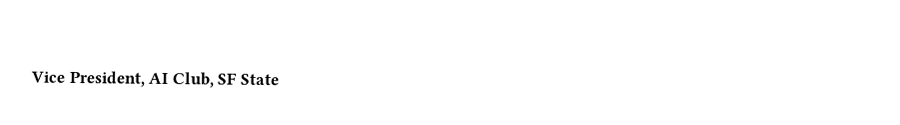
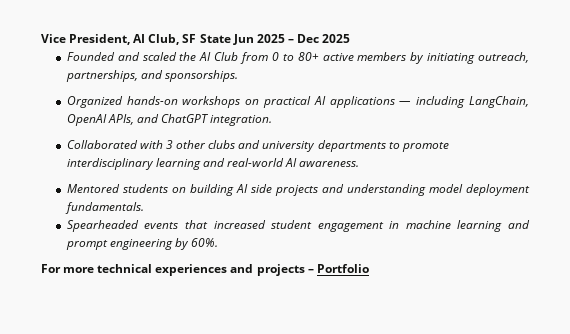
- Vice President, AI Club, SF State
+ Vice President, AI Club, SF State Jun 2025 – Dec 2025
+ Founded and scaled the AI Club from 0 to 80+ active members by initiating outreach, partnerships, and sponsorships.
+ Organized hands-on workshops on practical AI applications — including LangChain, OpenAI APIs, and ChatGPT integration.
+ Collaborated with 3 other clubs and university departments to promote interdisciplinary learning and real-world AI awareness.
+ Mentored students on building AI side projects and understanding model deployment fundamentals.
+ Spearheaded events that increased student engagement in machine learning and prompt engineering by 60%.
+ For more technical experiences and projects – Portfolio

